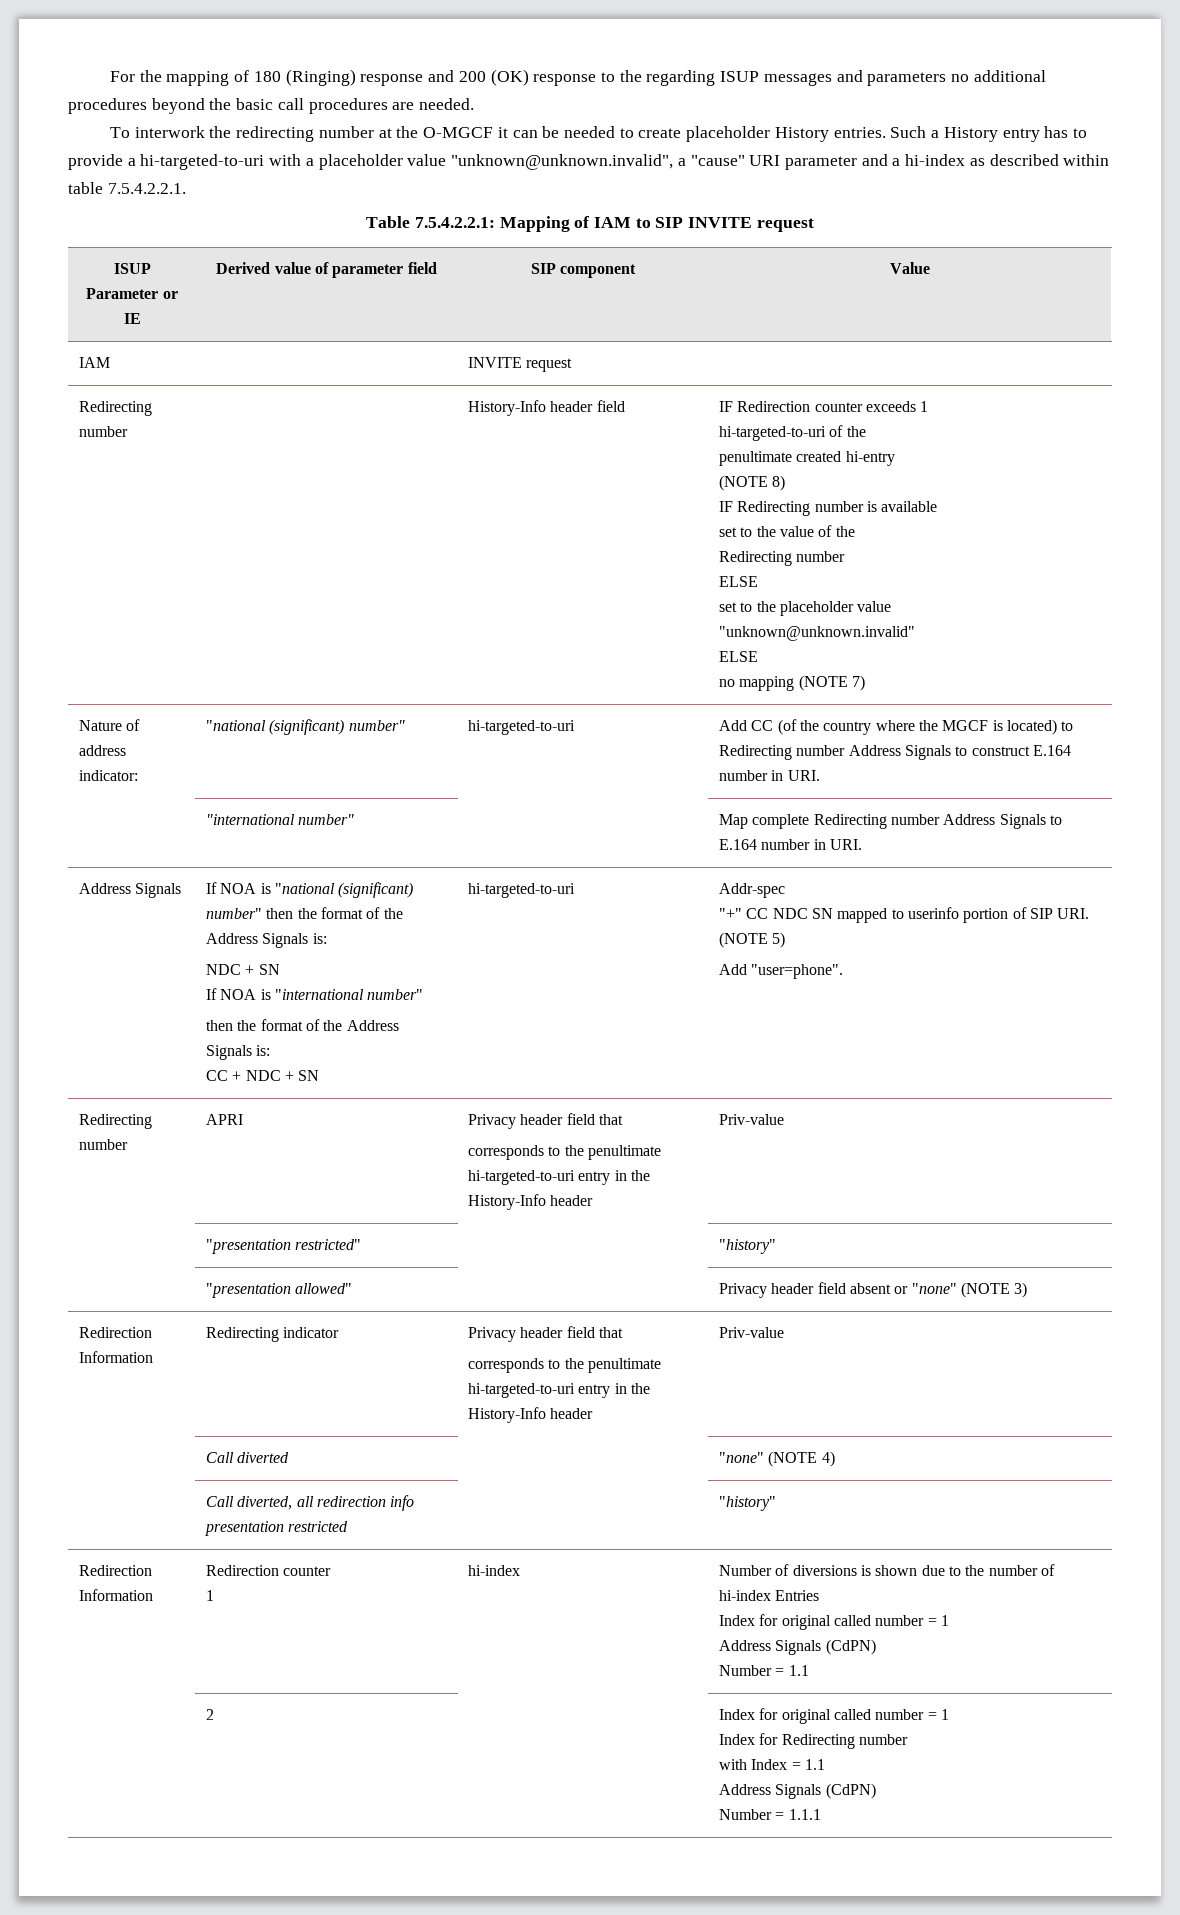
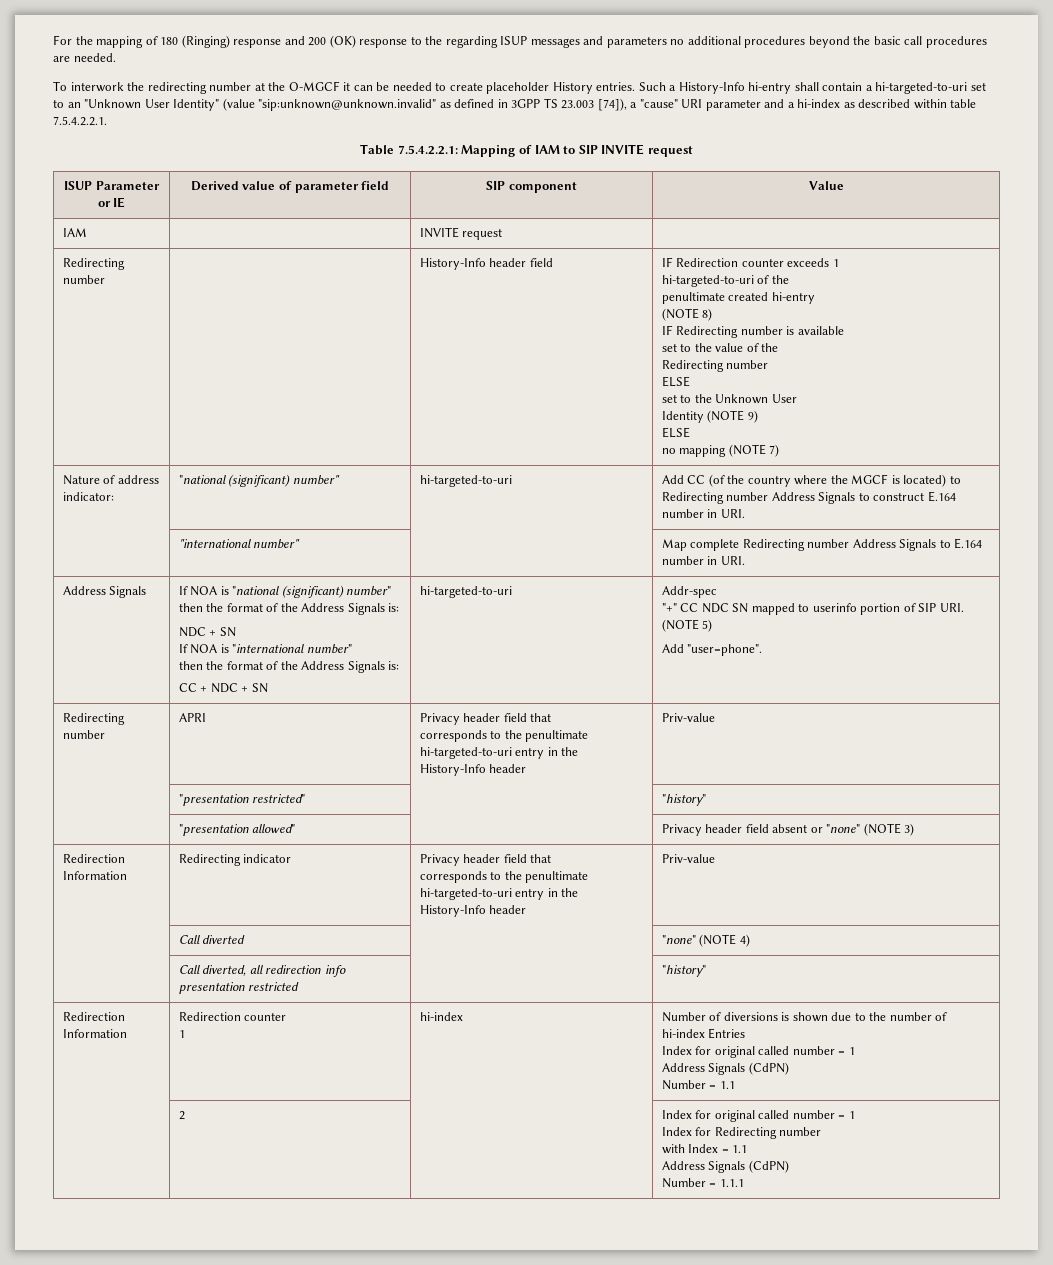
- Such a History entry has to provide a hi-targeted-to-uri with a placeholder value "unknown@unknown.invalid", a "cause" URI parameter and a hi-index as described within table 7.5.4.2.2.1.
+ Such a History-Info hi-entry shall contain a hi-targeted-to-uri set to an "Unknown User Identity" (value "sip:unknown@unknown.invalid" as defined in 3GPP TS 23.003 [74]), a "cause" URI parameter and a hi-index as described within table 7.5.4.2.2.1.
- set to the placeholder value
- "unknown@unknown.invalid"
+ set to the Unknown User
+ Identity (NOTE 9)

